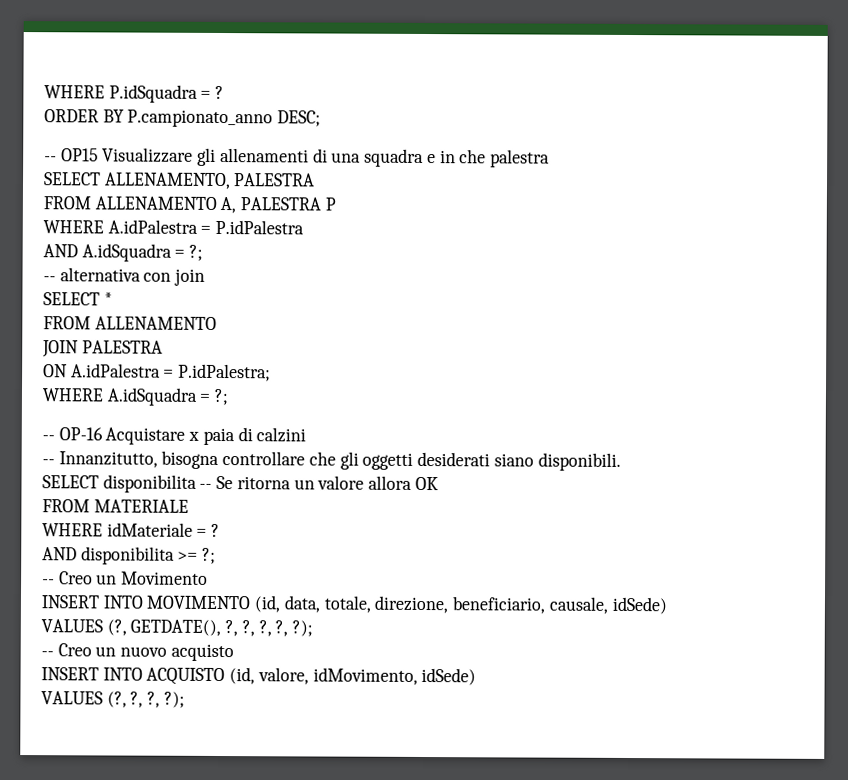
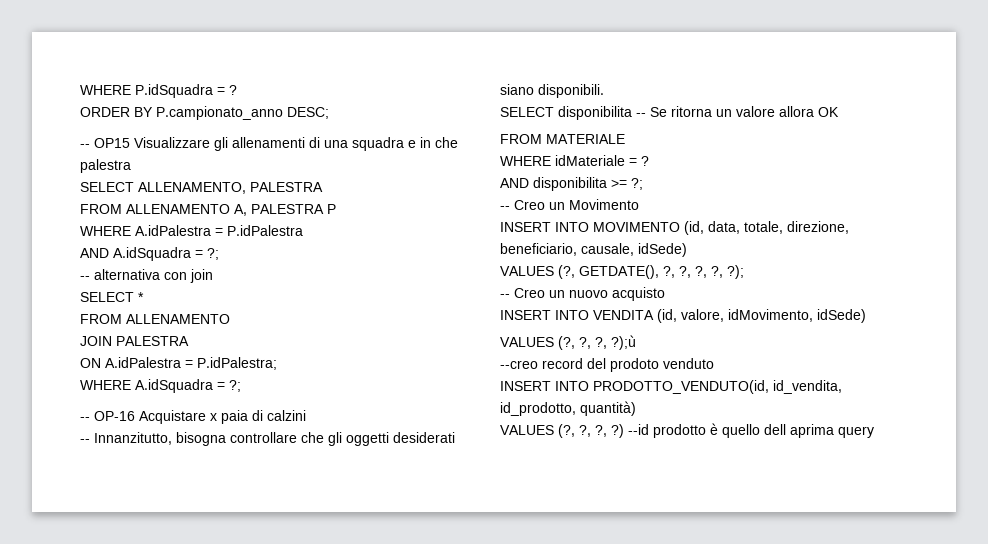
- INSERT INTO ACQUISTO (id, valore, idMovimento, idSede)
+ INSERT INTO VENDITA (id, valore, idMovimento, idSede)
- VALUES (?, ?, ?, ?);
+ VALUES (?, ?, ?, ?);ù
+ --creo record del prodoto venduto
+ INSERT INTO PRODOTTO_VENDUTO(id, id_vendita, id_prodotto, quantità)
+ VALUES (?, ?, ?, ?) --id prodotto è quello dell aprima query

